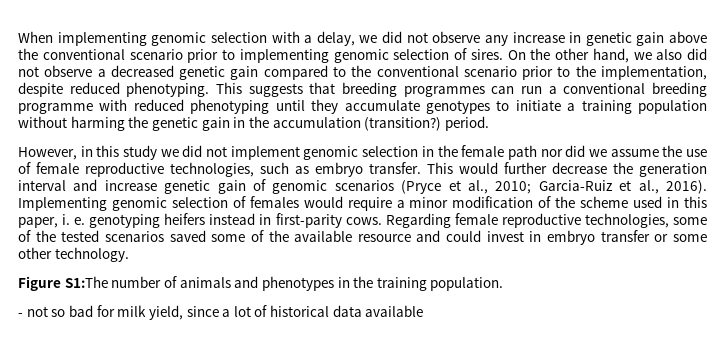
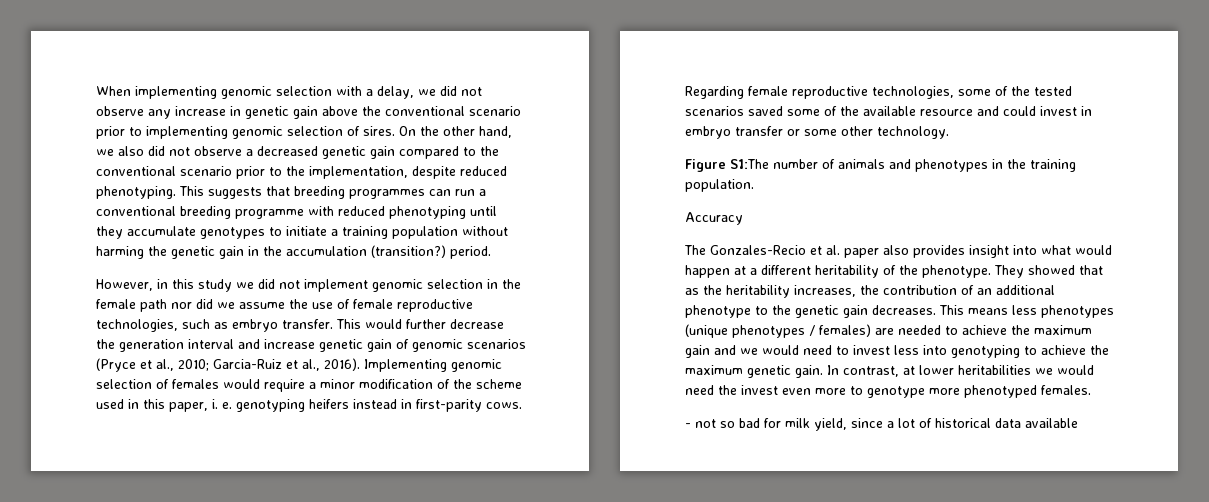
+ Accuracy
+ The Gonzales-Recio et al. paper also provides insight into what would happen at a different heritability of the phenotype. They showed that as the heritability increases, the contribution of an additional phenotype to the genetic gain decreases. This means less phenotypes (unique phenotypes / females) are needed to achieve the maximum gain and we would need to invest less into genotyping to achieve the maximum genetic gain. In contrast, at lower heritabilities we would need the invest even more to genotype more phenotyped females.

